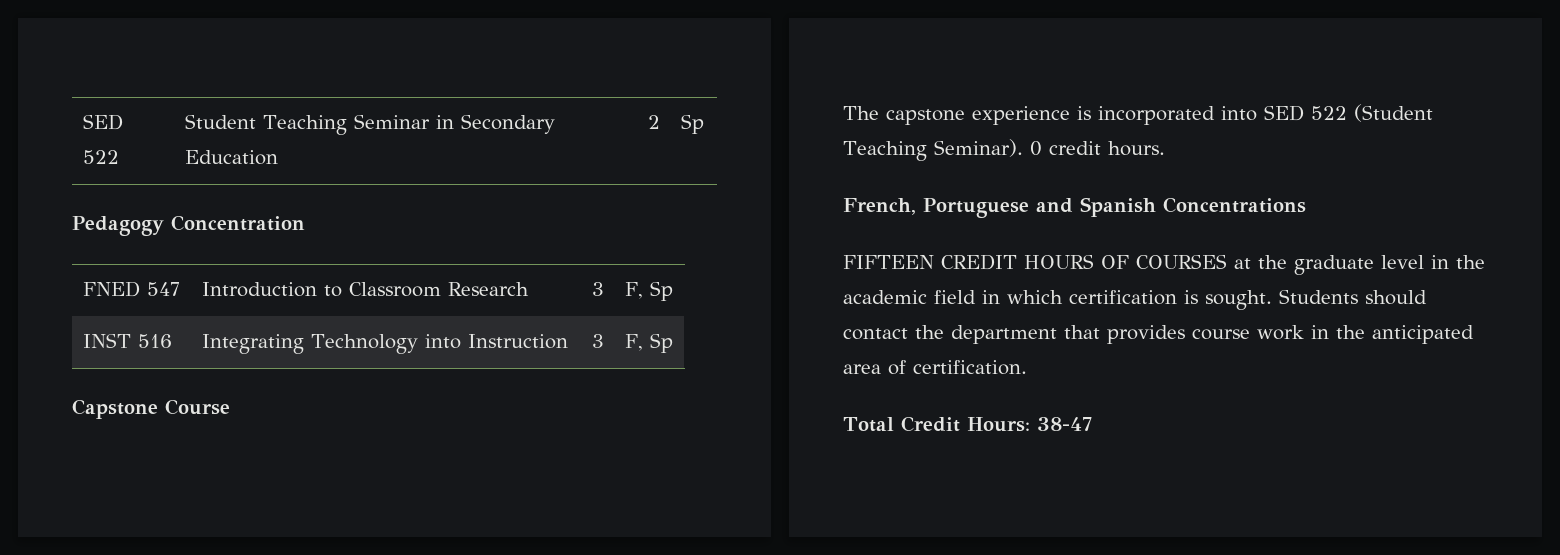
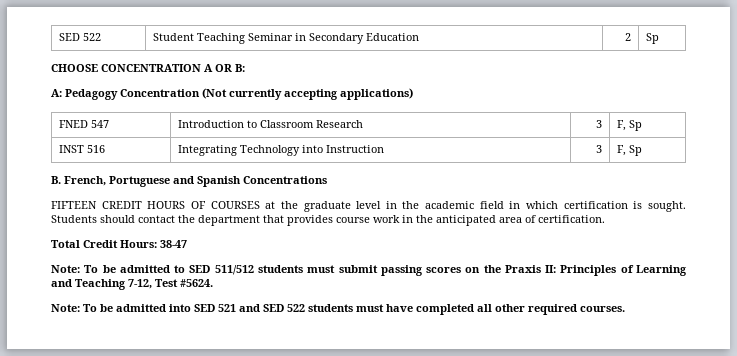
- Pedagogy Concentration
+ CHOOSE CONCENTRATION A OR B:
+ A: Pedagogy Concentration (Not currently accepting applications)
- Capstone Course
- The capstone experience is incorporated into SED 522 (Student Teaching Seminar). 0 credit hours.
- French, Portuguese and Spanish Concentrations
+ B. French, Portuguese and Spanish Concentrations
+ Note: To be admitted to SED 511/512 students must submit passing scores on the Praxis II: Principles of Learning and Teaching 7-12, Test #5624.
+ Note: To be admitted into SED 521 and SED 522 students must have completed all other required courses.

